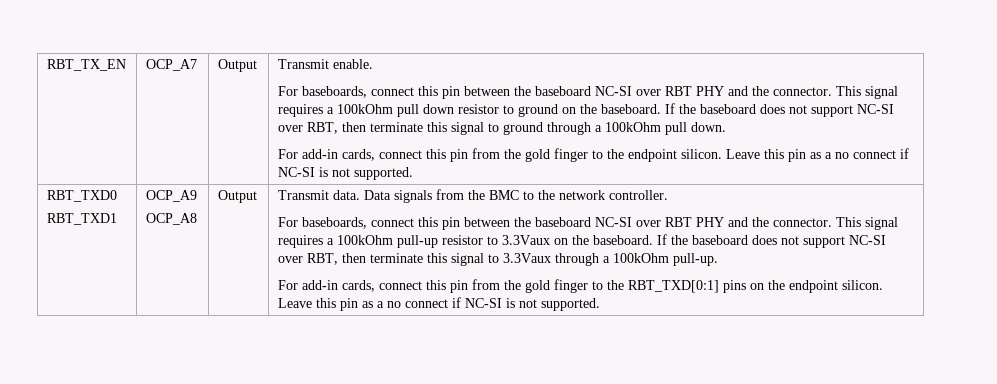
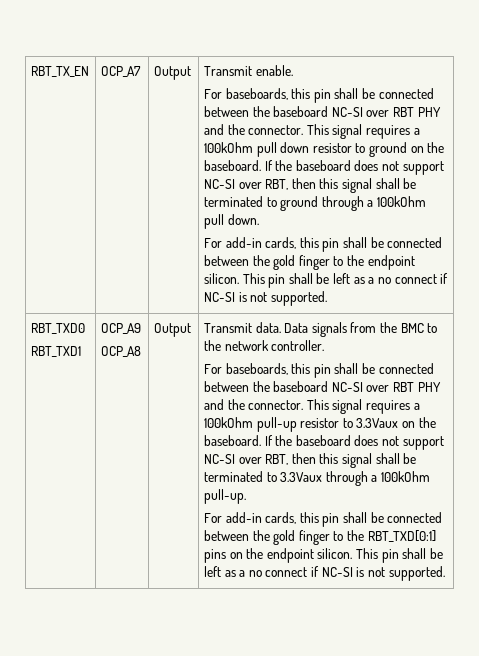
  Transmit enable.
- For baseboards, connect this pin between the baseboard NC-SI over RBT PHY and the connector.
+ For baseboards, this pin shall be connected between the baseboard NC-SI over RBT PHY and the connector.
- If the baseboard does not support NC-SI over RBT, then terminate this signal to ground through a 100kOhm pull down.
+ If the baseboard does not support NC-SI over RBT, then this signal shall be terminated to ground through a 100kOhm pull down.
- For add-in cards, connect this pin from the gold finger to the endpoint silicon. Leave this pin as a no connect if NC-SI is not supported.
+ For add-in cards, this pin shall be connected between the gold finger to the endpoint silicon. This pin shall be left as a no connect if NC-SI is not supported.
  Data signals from the BMC to the network controller.
- For baseboards, connect this pin between the baseboard NC-SI over RBT PHY and the connector.
+ For baseboards, this pin shall be connected between the baseboard NC-SI over RBT PHY and the connector.
- If the baseboard does not support NC-SI over RBT, then terminate this signal to 3.3Vaux through a 100kOhm pull-up.
+ If the baseboard does not support NC-SI over RBT, then this signal shall be terminated to 3.3Vaux through a 100kOhm pull-up.
- For add-in cards, connect this pin from the gold finger to the RBT_TXD[0:1] pins on the endpoint silicon. Leave this pin as a no connect if NC-SI is not supported.
+ For add-in cards, this pin shall be connected between the gold finger to the RBT_TXD[0:1] pins on the endpoint silicon. This pin shall be left as a no connect if NC-SI is not supported.

